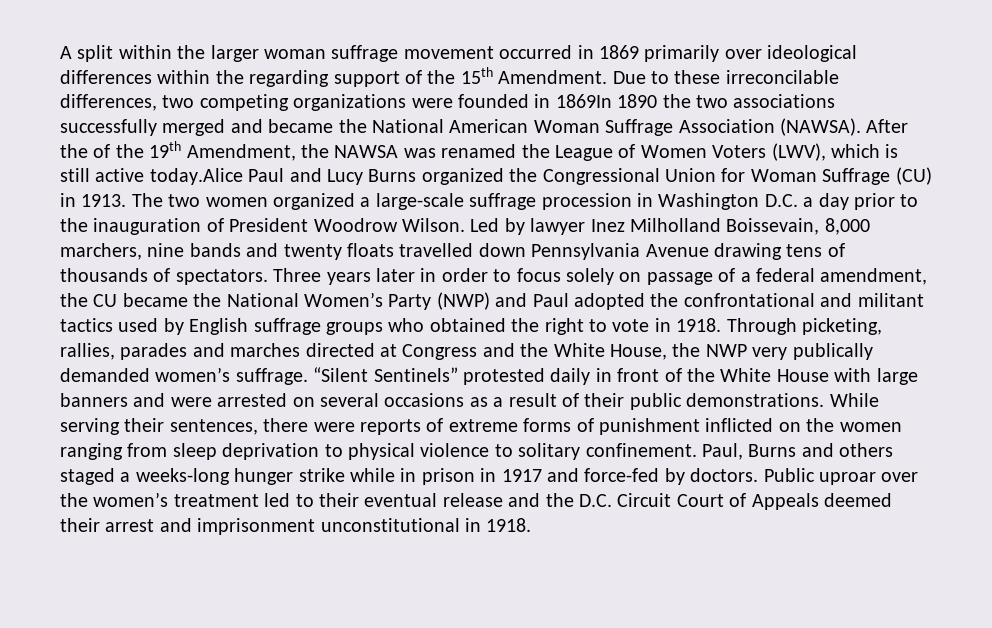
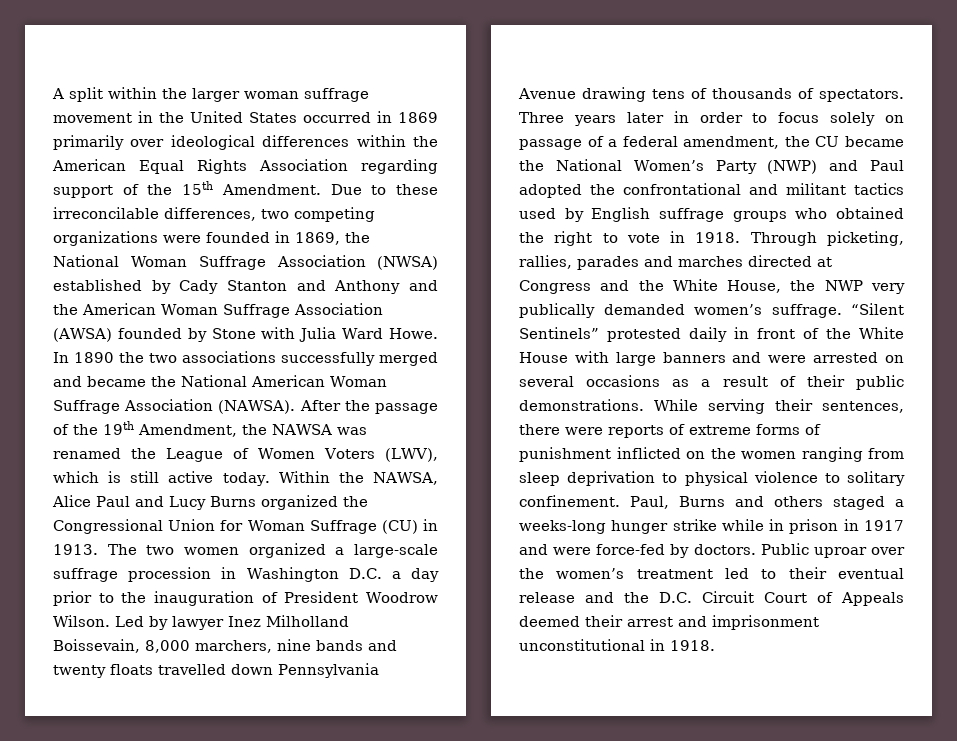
- A split within the larger woman suffrage movement occurred in 1869 primarily over ideological differences within the regarding support of the 15th Amendment.
+ A split within the larger woman suffrage movement in the United States occurred in 1869 primarily over ideological differences within the American Equal Rights Association regarding support of the 15th Amendment.
- Due to these irreconcilable differences, two competing organizations were founded in 1869In 1890 the two associations successfully merged and became the National American Woman Suffrage Association (NAWSA).
+ Due to these irreconcilable differences, two competing organizations were founded in 1869, the National Woman Suffrage Association (NWSA) established by Cady Stanton and Anthony and the American Woman Suffrage Association (AWSA) founded by Stone with Julia Ward Howe. In 1890 the two associations successfully merged and became the National American Woman Suffrage Association (NAWSA).
- After the of the 19th Amendment, the NAWSA was renamed the League of Women Voters (LWV), which is still active today.Alice Paul and Lucy Burns organized the Congressional Union for Woman Suffrage (CU) in 1913.
+ After the passage of the 19th Amendment, the NAWSA was renamed the League of Women Voters (LWV), which is still active today. Within the NAWSA, Alice Paul and Lucy Burns organized the Congressional Union for Woman Suffrage (CU) in 1913.
- Paul, Burns and others staged a weeks-long hunger strike while in prison in 1917 and force-fed by doctors.
+ Paul, Burns and others staged a weeks-long hunger strike while in prison in 1917 and were force-fed by doctors.

